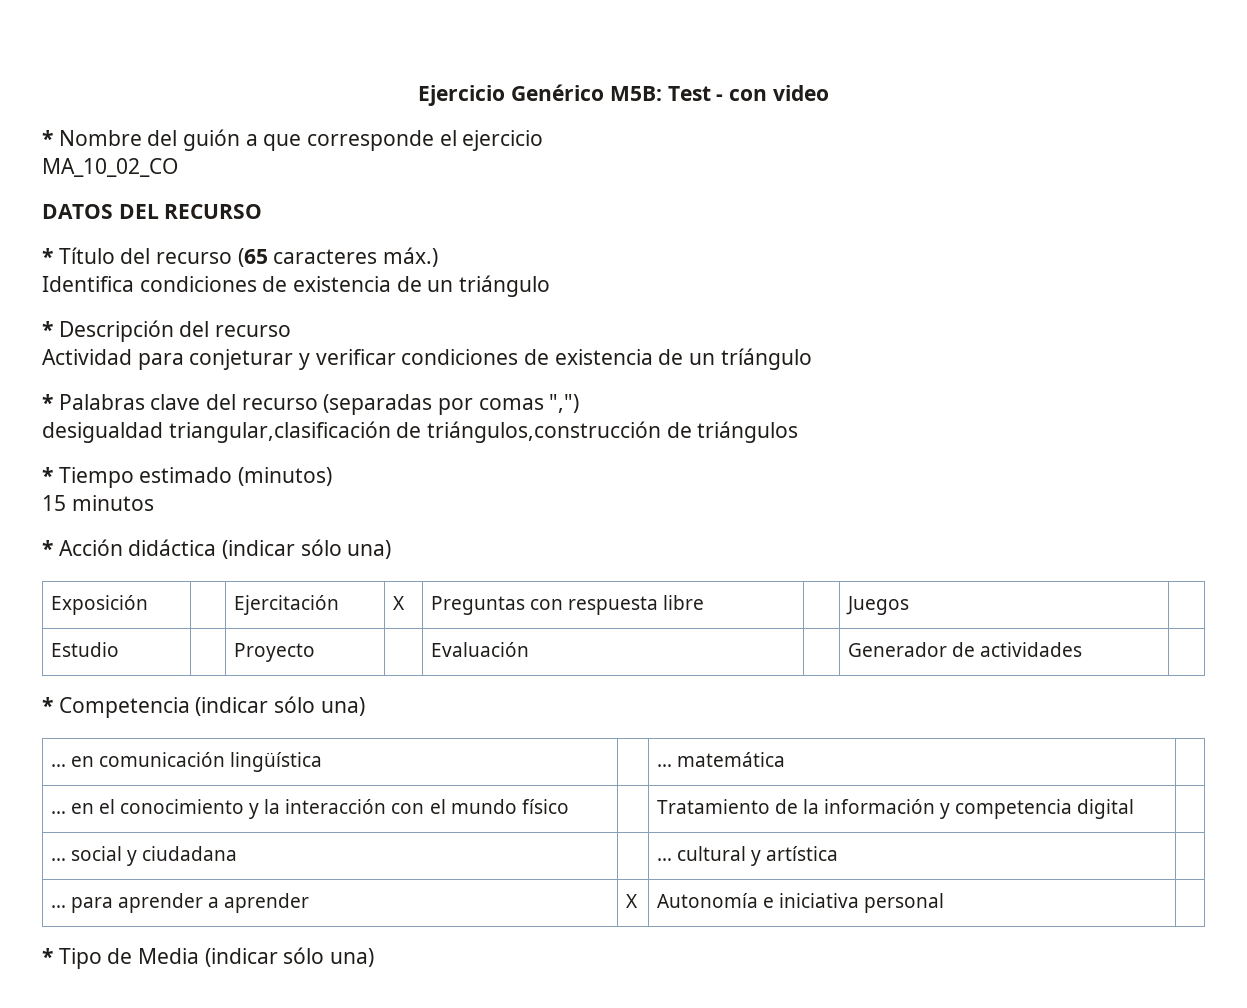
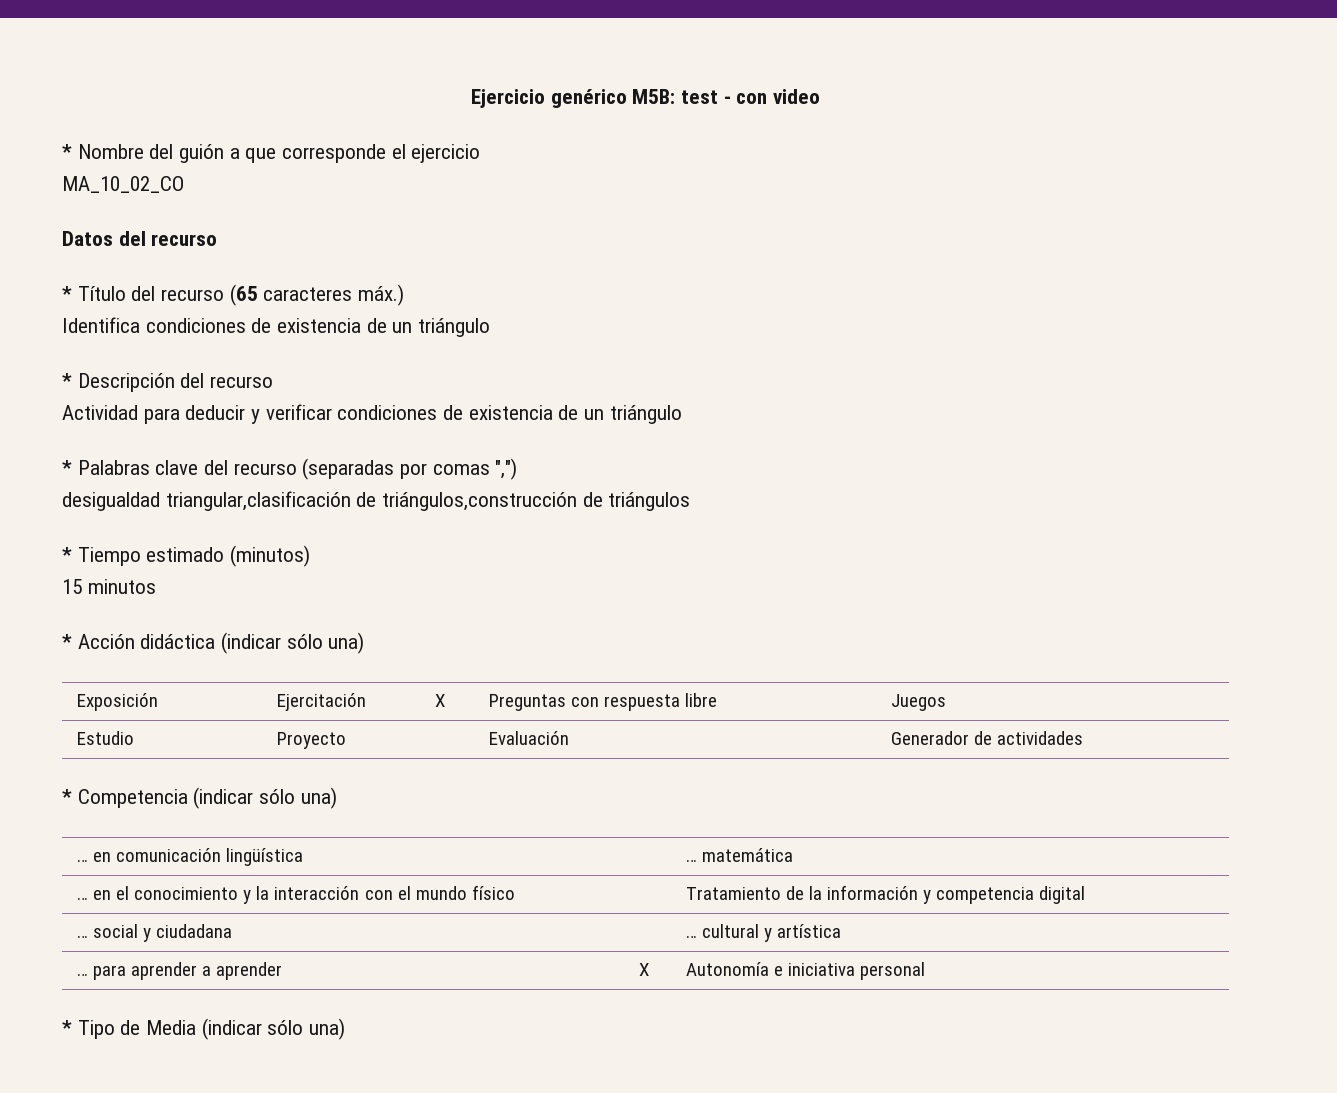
- Ejercicio Genérico M5B: Test - con video
+ Ejercicio genérico M5B: test - con video
- DATOS DEL RECURSO
+ Datos del recurso
- Actividad para conjeturar y verificar condiciones de existencia de un tríángulo
+ Actividad para deducir y verificar condiciones de existencia de un triángulo

